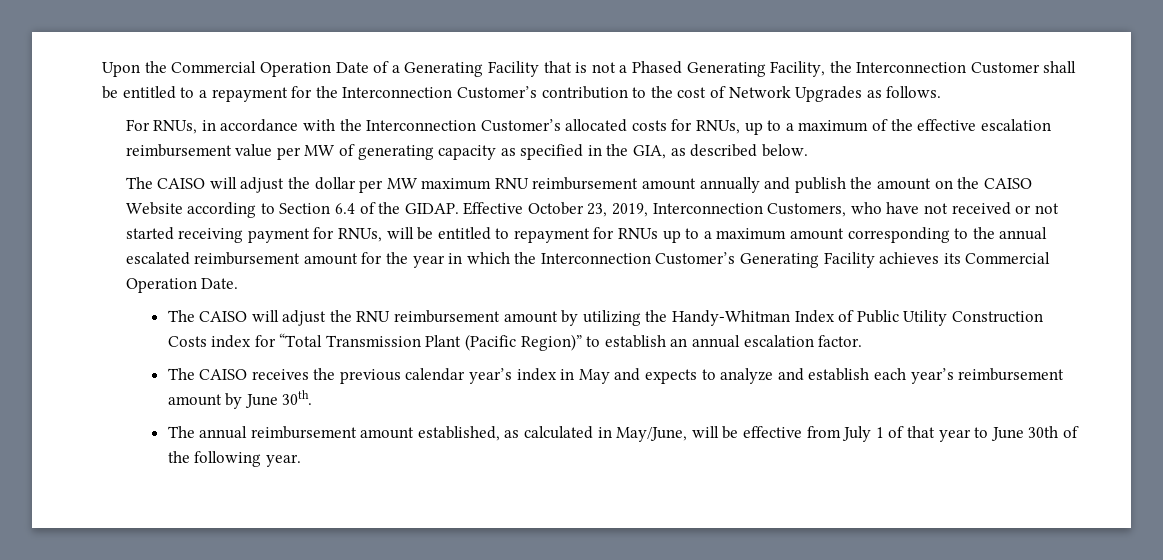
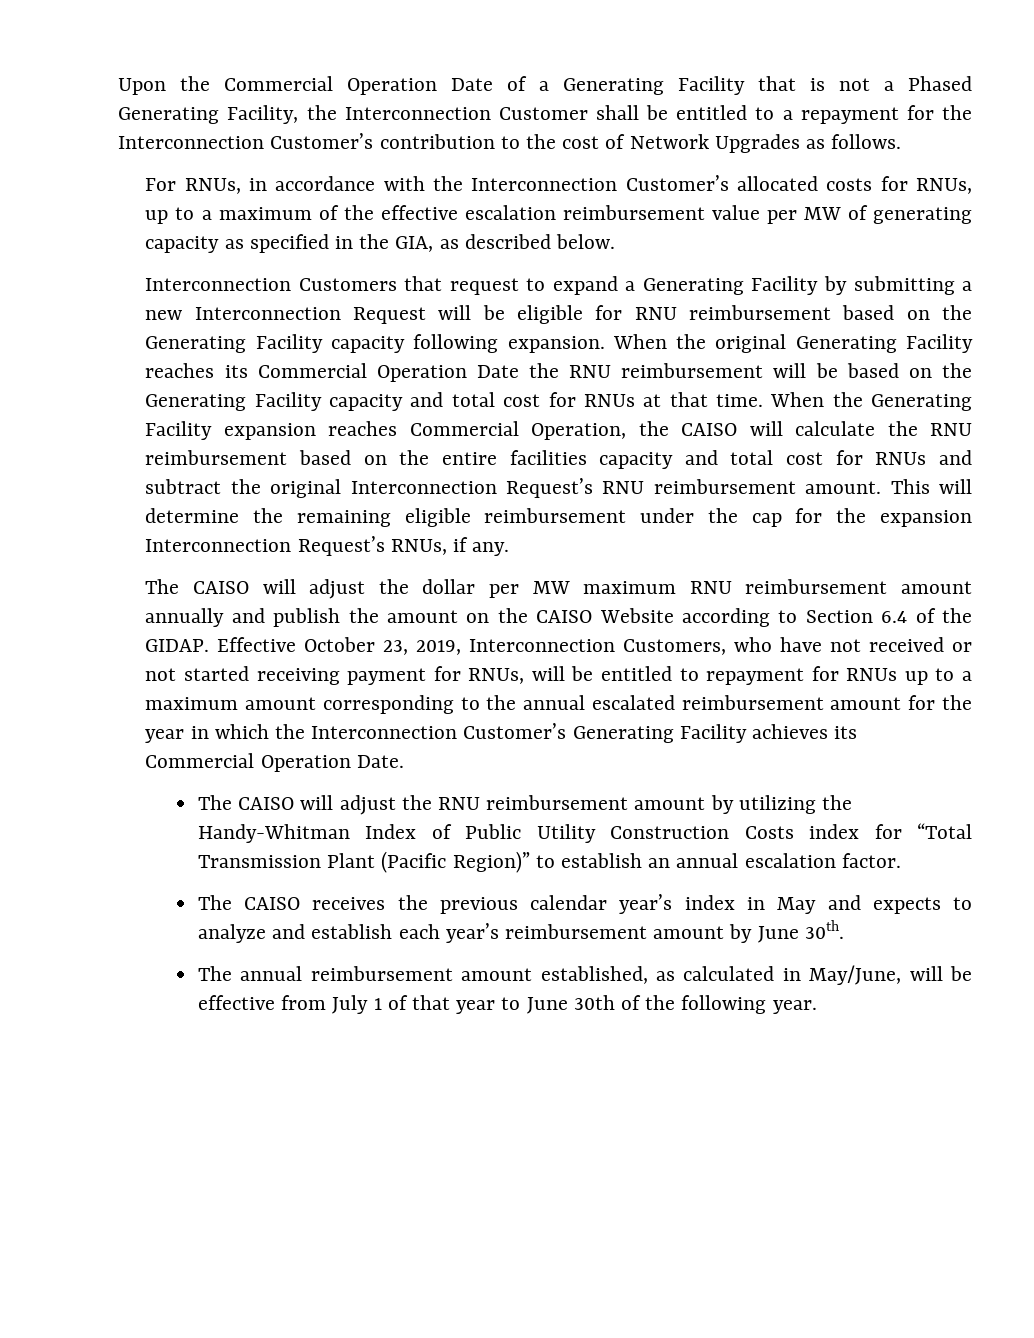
+ Interconnection Customers that request to expand a Generating Facility by submitting a new Interconnection Request will be eligible for RNU reimbursement based on the Generating Facility capacity following expansion. When the original Generating Facility reaches its Commercial Operation Date the RNU reimbursement will be based on the Generating Facility capacity and total cost for RNUs at that time. When the Generating Facility expansion reaches Commercial Operation, the CAISO will calculate the RNU reimbursement based on the entire facilities capacity and total cost for RNUs and subtract the original Interconnection Request’s RNU reimbursement amount. This will determine the remaining eligible reimbursement under the cap for the expansion Interconnection Request’s RNUs, if any.

